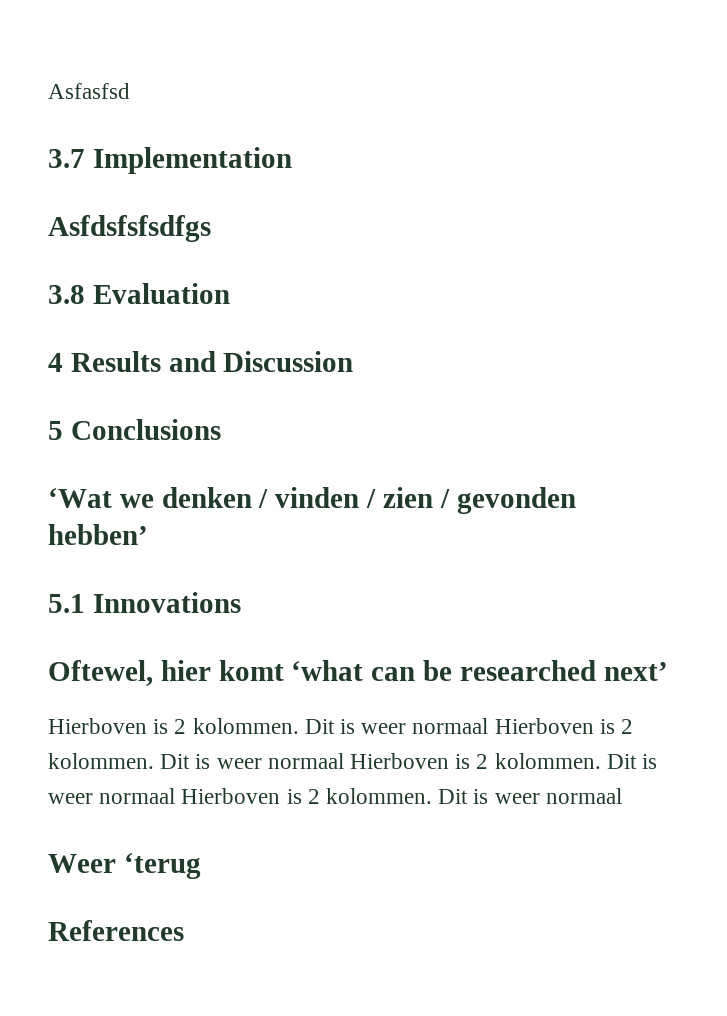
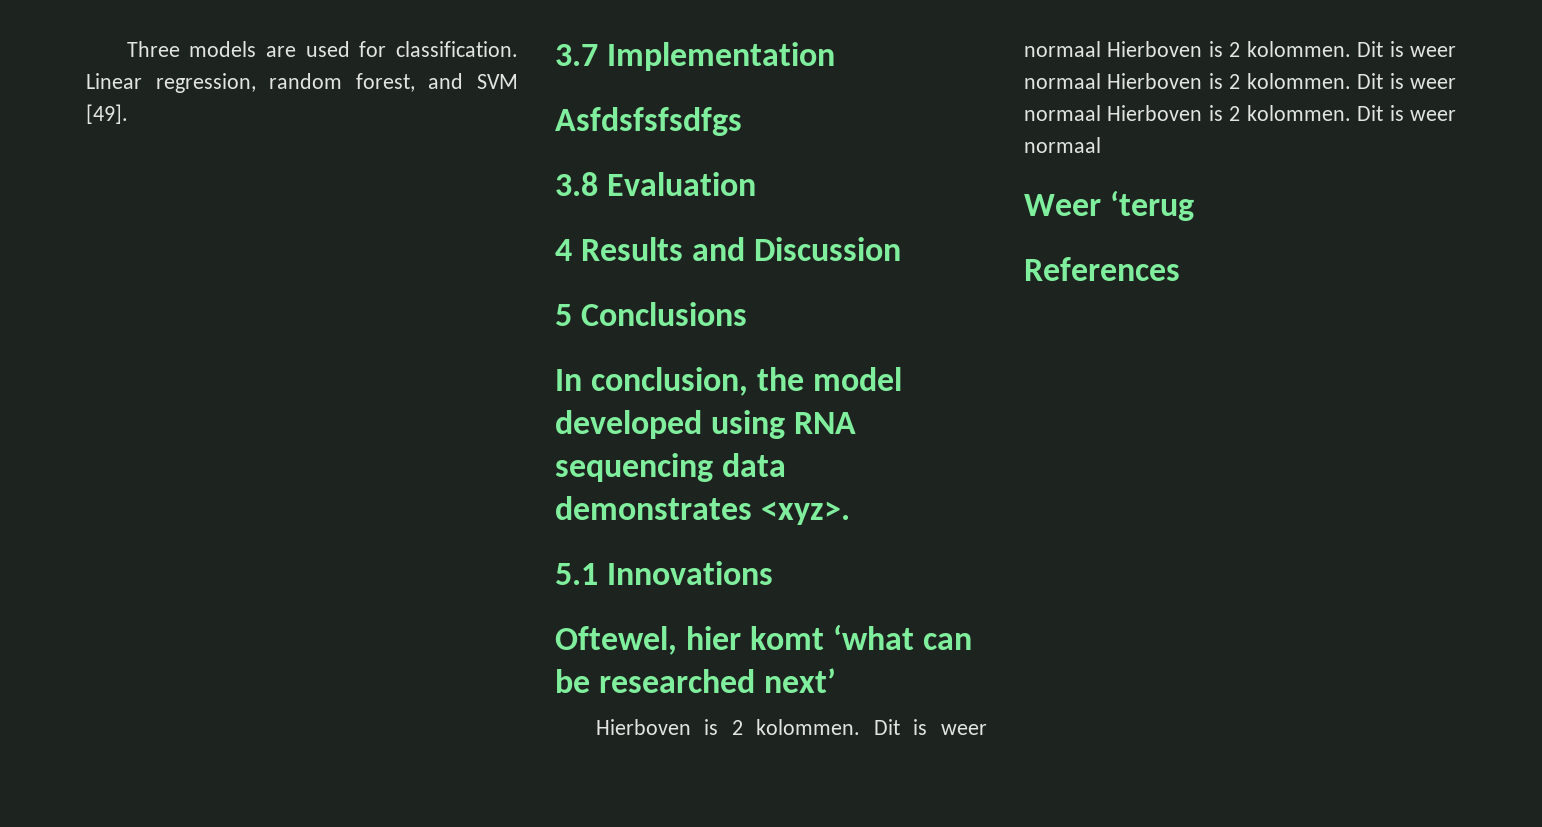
- Asfasfsd
+ Three models are used for classification. Linear regression, random forest, and SVM [49].
- ‘Wat we denken / vinden / zien / gevonden hebben’
+ In conclusion, the model developed using RNA sequencing data demonstrates <xyz>.

